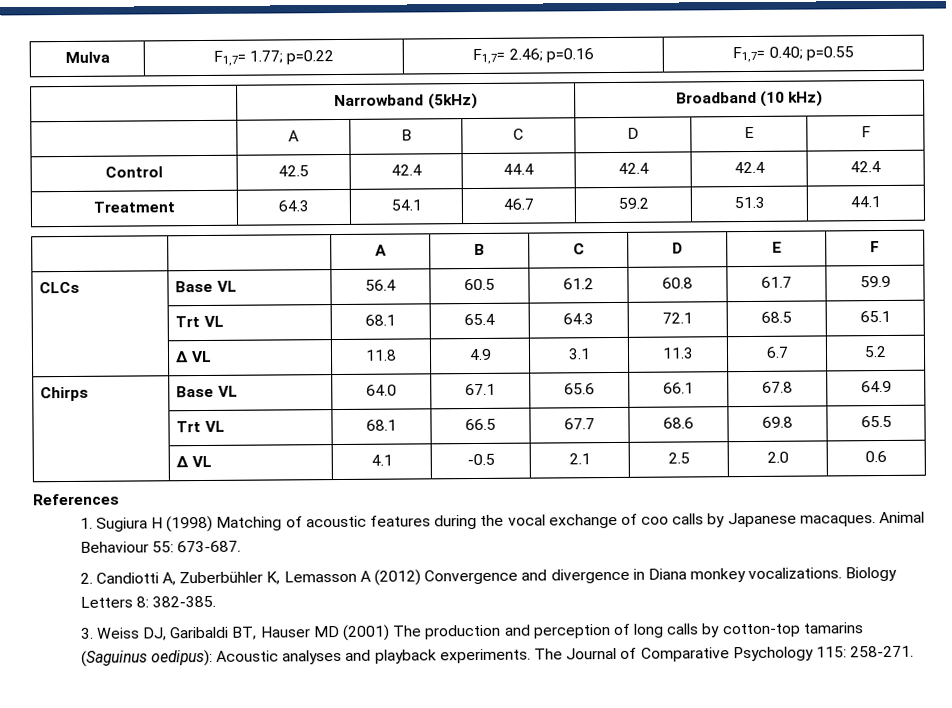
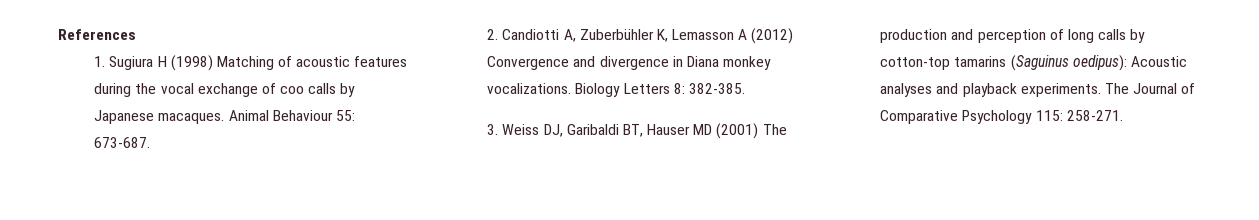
- Mulva | F1,7= 1.77; p=0.22 | F1,7= 2.46; p=0.16 | F1,7= 0.40; p=0.55
- | Narrowband (5kHz) | Broadband (10 kHz)
- | A | B | C | D | E | F
- Control | 42.5 | 42.4 | 44.4 | 42.4 | 42.4 | 42.4
- Treatment | 64.3 | 54.1 | 46.7 | 59.2 | 51.3 | 44.1
- | | A | B | C | D | E | F
- CLCs | Base VL | 56.4 | 60.5 | 61.2 | 60.8 | 61.7 | 59.9
- | Trt VL | 68.1 | 65.4 | 64.3 | 72.1 | 68.5 | 65.1
- | Δ VL | 11.8 | 4.9 | 3.1 | 11.3 | 6.7 | 5.2
- Chirps | Base VL | 64.0 | 67.1 | 65.6 | 66.1 | 67.8 | 64.9
- | Trt VL | 68.1 | 66.5 | 67.7 | 68.6 | 69.8 | 65.5
- | Δ VL | 4.1 | -0.5 | 2.1 | 2.5 | 2.0 | 0.6

